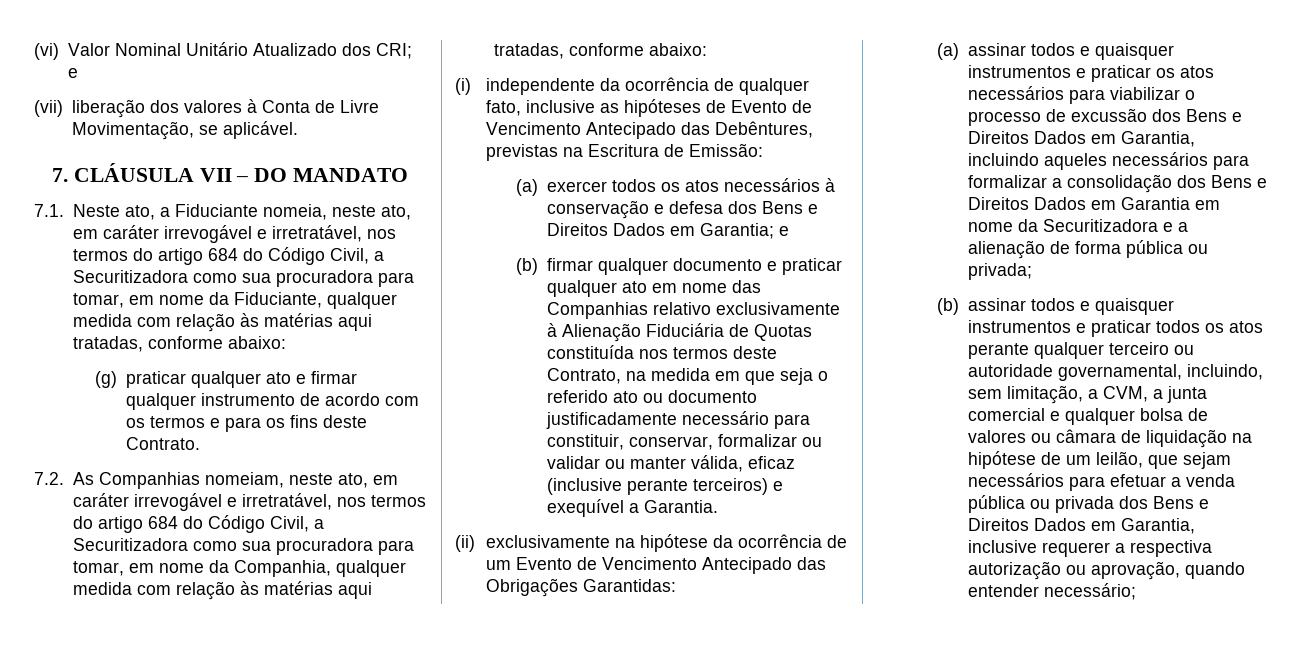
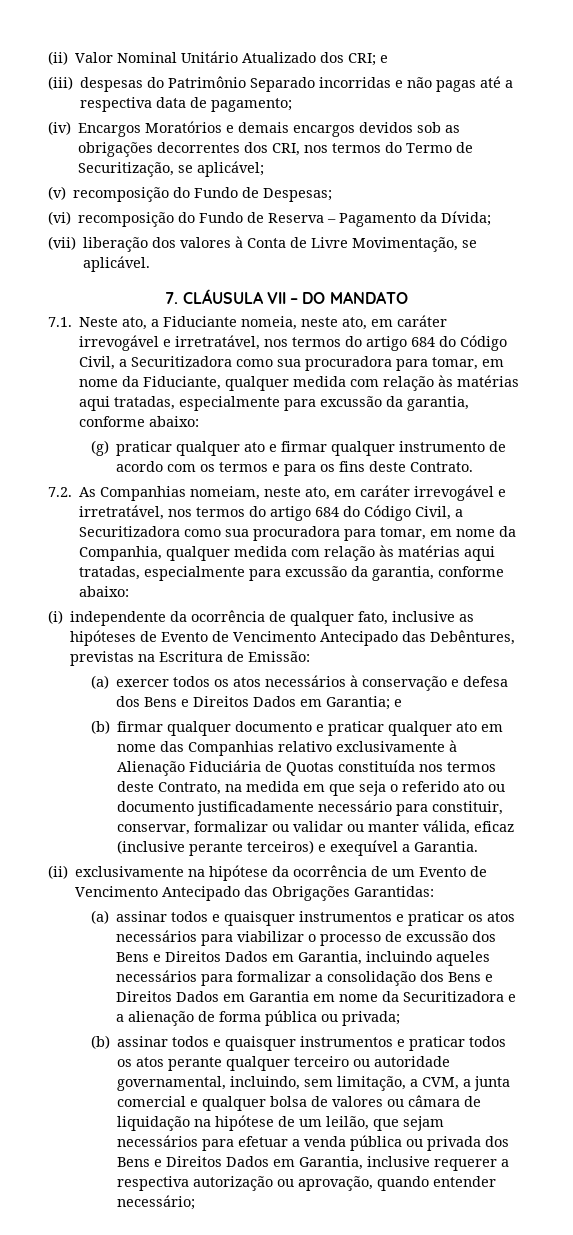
- (vi) Valor Nominal Unitário Atualizado dos CRI; e
+ (ii) Valor Nominal Unitário Atualizado dos CRI; e
+ (iii) despesas do Patrimônio Separado incorridas e não pagas até a respectiva data de pagamento;
+ (iv) Encargos Moratórios e demais encargos devidos sob as obrigações decorrentes dos CRI, nos termos do Termo de Securitização, se aplicável;
+ (v) recomposição do Fundo de Despesas;
+ (vi) recomposição do Fundo de Reserva – Pagamento da Dívida;
- 7.1. Neste ato, a Fiduciante nomeia, neste ato, em caráter irrevogável e irretratável, nos termos do artigo 684 do Código Civil, a Securitizadora como sua procuradora para tomar, em nome da Fiduciante, qualquer medida com relação às matérias aqui tratadas, conforme abaixo:
+ 7.1. Neste ato, a Fiduciante nomeia, neste ato, em caráter irrevogável e irretratável, nos termos do artigo 684 do Código Civil, a Securitizadora como sua procuradora para tomar, em nome da Fiduciante, qualquer medida com relação às matérias aqui tratadas, especialmente para excussão da garantia, conforme abaixo:
- 7.2. As Companhias nomeiam, neste ato, em caráter irrevogável e irretratável, nos termos do artigo 684 do Código Civil, a Securitizadora como sua procuradora para tomar, em nome da Companhia, qualquer medida com relação às matérias aqui tratadas, conforme abaixo:
+ 7.2. As Companhias nomeiam, neste ato, em caráter irrevogável e irretratável, nos termos do artigo 684 do Código Civil, a Securitizadora como sua procuradora para tomar, em nome da Companhia, qualquer medida com relação às matérias aqui tratadas, especialmente para excussão da garantia, conforme abaixo:

